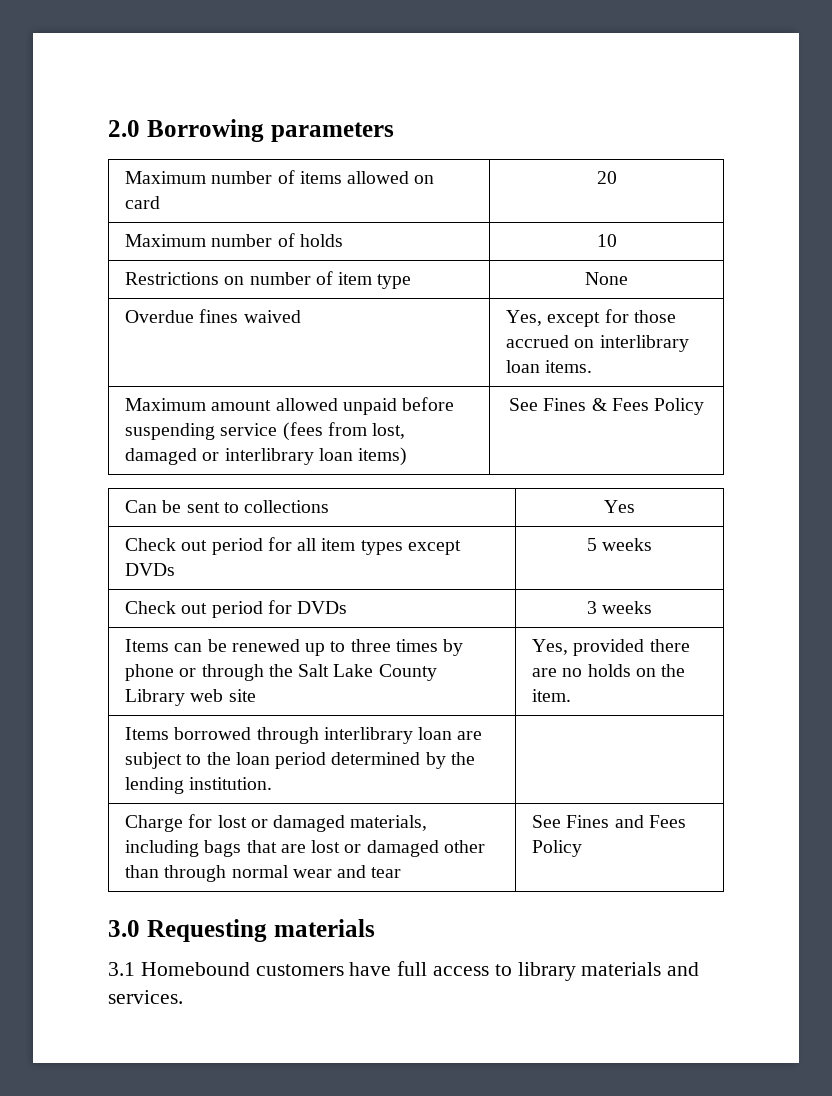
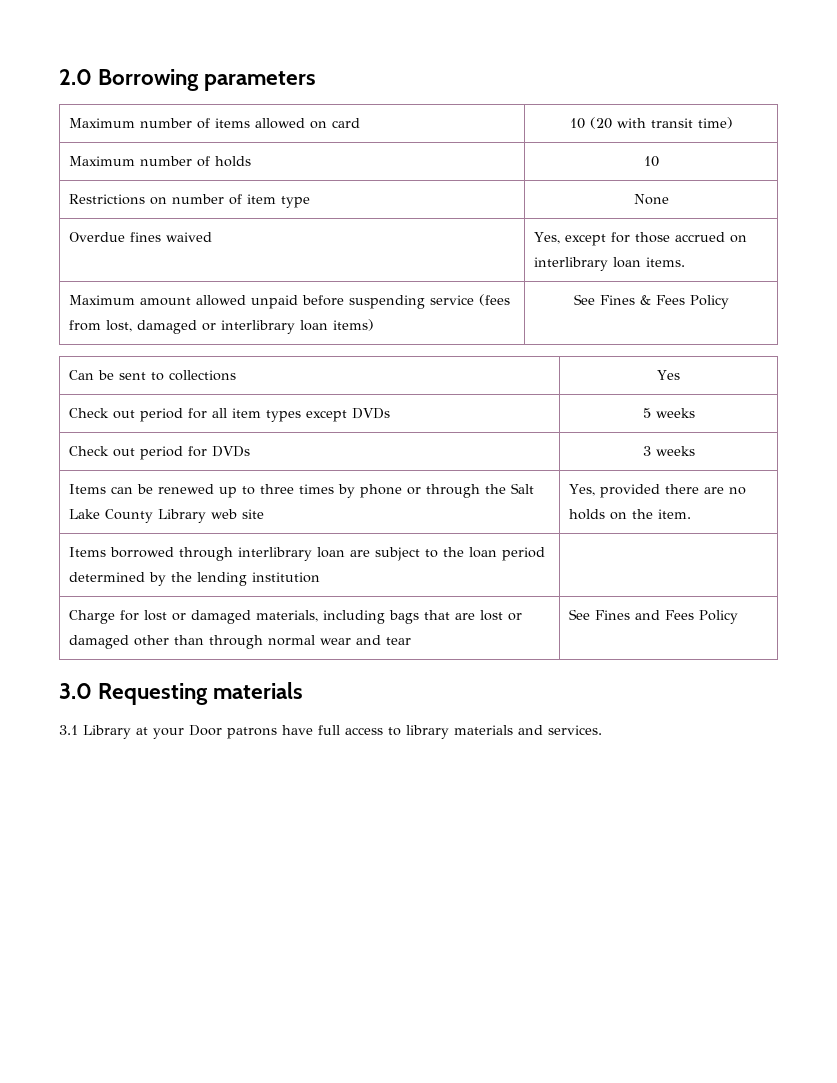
- Maximum number of items allowed on card | 20
+ Maximum number of items allowed on card | 10 (20 with transit time)
- Items borrowed through interlibrary loan are subject to the loan period determined by the lending institution. |
+ Items borrowed through interlibrary loan are subject to the loan period determined by the lending institution |
- 3.1 Homebound customers have full access to library materials and services.
+ 3.1 Library at your Door patrons have full access to library materials and services.

